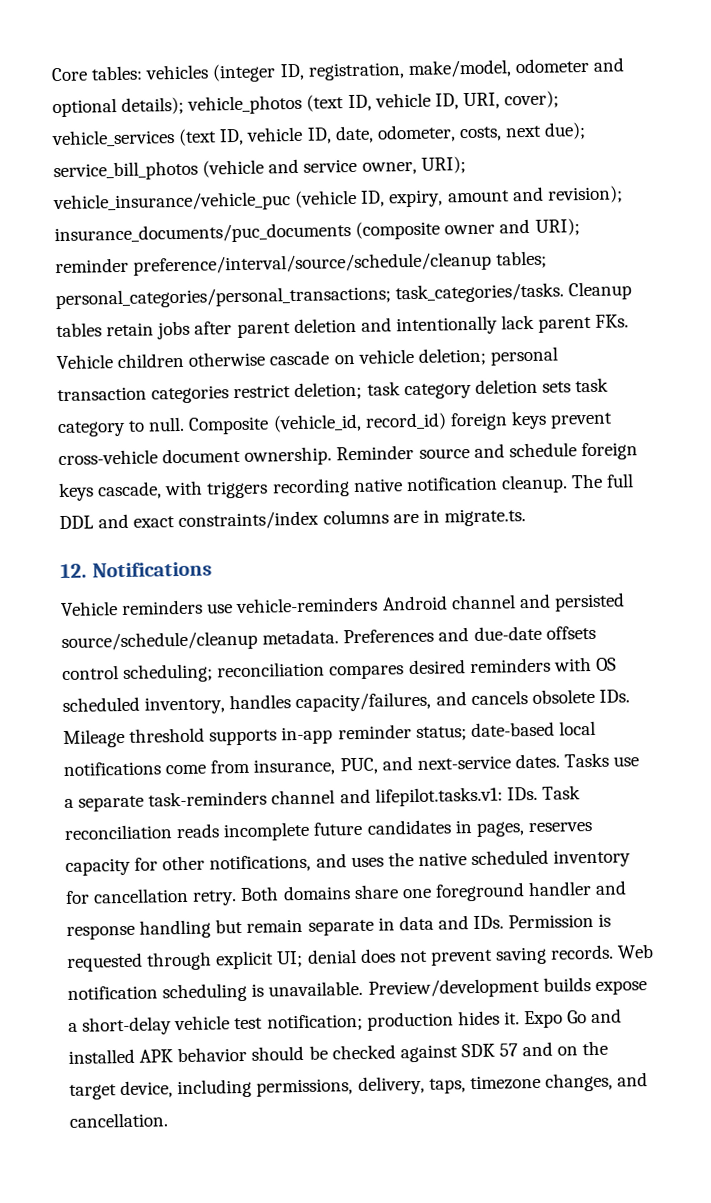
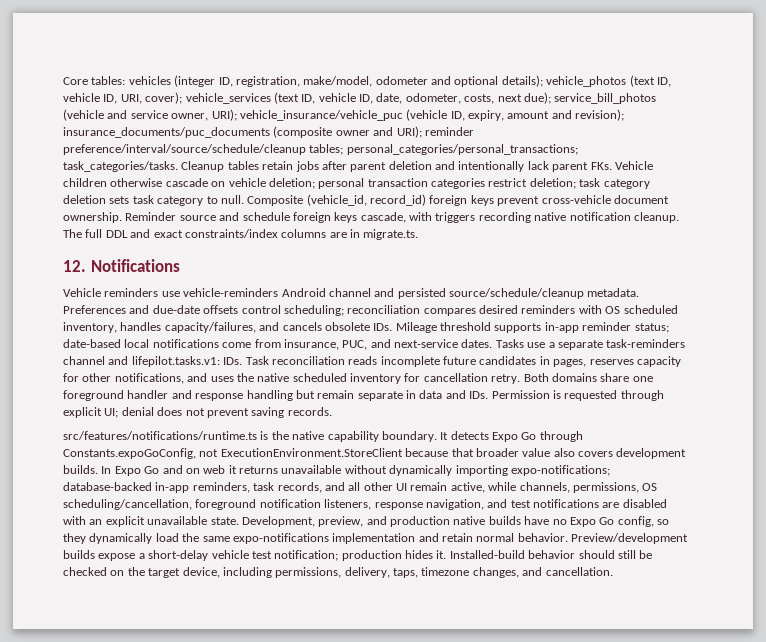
- Both domains share one foreground handler and response handling but remain separate in data and IDs. Permission is requested through explicit UI; denial does not prevent saving records. Web notification scheduling is unavailable.
+ Both domains share one foreground handler and response handling but remain separate in data and IDs. Permission is requested through explicit UI; denial does not prevent saving records.
+ src/features/notifications/runtime.ts is the native capability boundary. It detects Expo Go through Constants.expoGoConfig, not ExecutionEnvironment.StoreClient because that broader value also covers development builds. In Expo Go and on web it returns unavailable without dynamically importing expo-notifications; database-backed in-app reminders, task records, and all other UI remain active, while channels, permissions, OS scheduling/cancellation, foreground notification listeners, response navigation, and test notifications are disabled with an explicit unavailable state. Development, preview, and production native builds have no Expo Go config, so they dynamically load the same expo-notifications implementation and retain normal behavior.
- Expo Go and installed APK behavior should be checked against SDK 57 and on the target device, including permissions, delivery, taps, timezone changes, and cancellation.
+ Installed-build behavior should still be checked on the target device, including permissions, delivery, taps, timezone changes, and cancellation.

